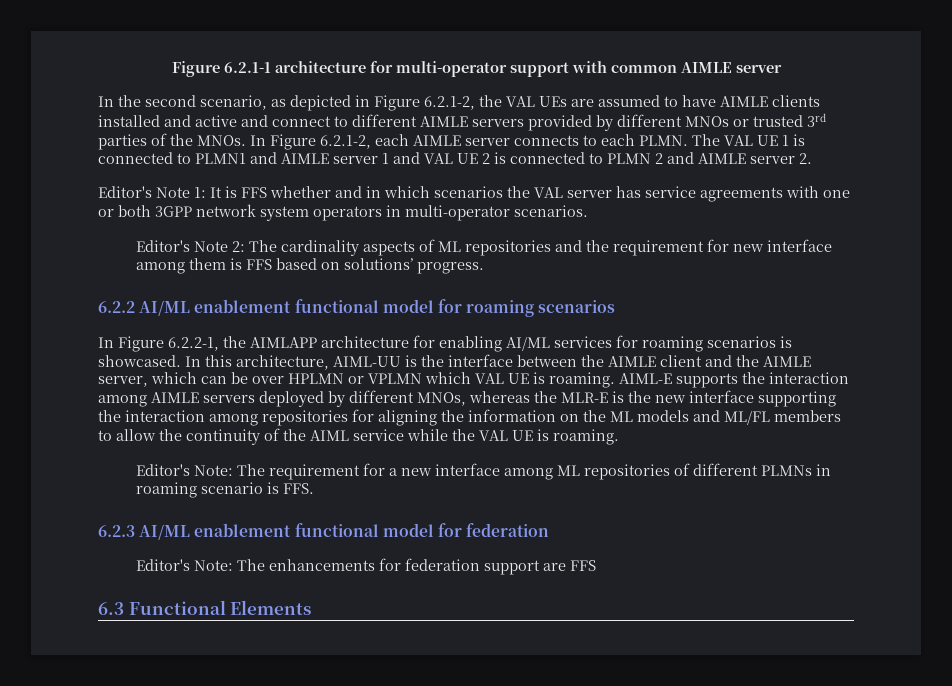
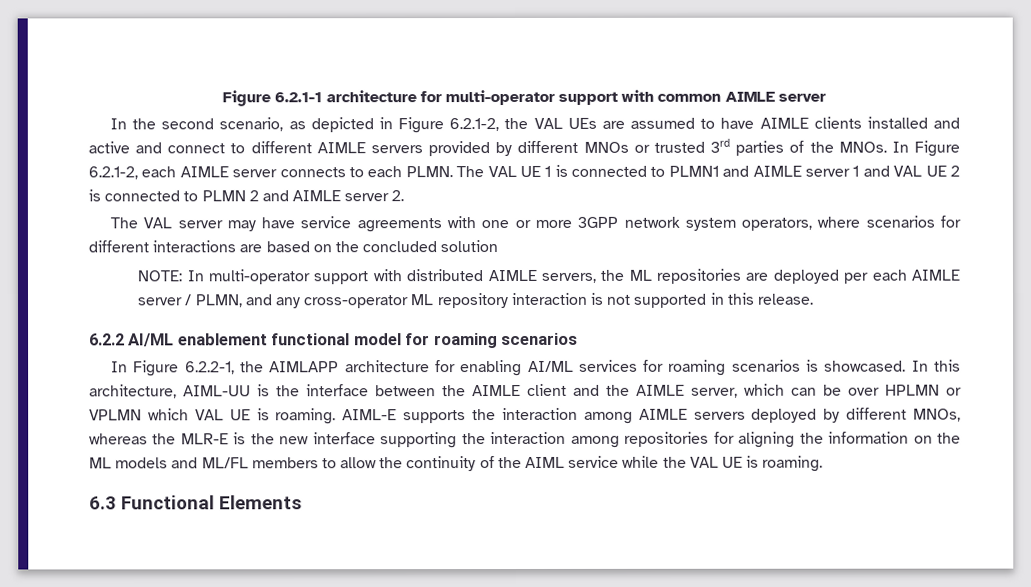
- Editor's Note 1: It is FFS whether and in which scenarios the VAL server has service agreements with one or both 3GPP network system operators in multi-operator scenarios.
- Editor's Note 2: The cardinality aspects of ML repositories and the requirement for new interface among them is FFS based on solutions’ progress.
+ The VAL server may have service agreements with one or more 3GPP network system operators, where scenarios for different interactions are based on the concluded solution
+ NOTE: In multi-operator support with distributed AIMLE servers, the ML repositories are deployed per each AIMLE server / PLMN, and any cross-operator ML repository interaction is not supported in this release.
- Editor's Note: The requirement for a new interface among ML repositories of different PLMNs in roaming scenario is FFS.
- 6.2.3 AI/ML enablement functional model for federation
- Editor's Note: The enhancements for federation support are FFS

